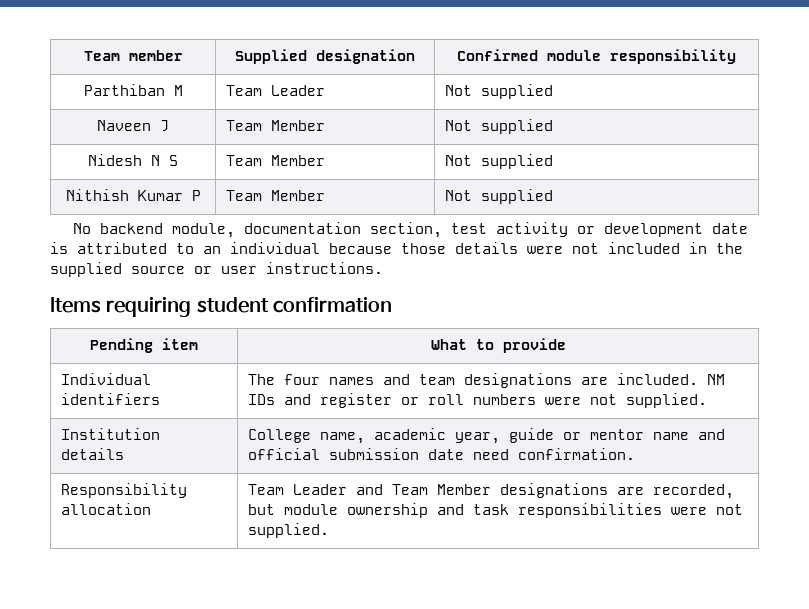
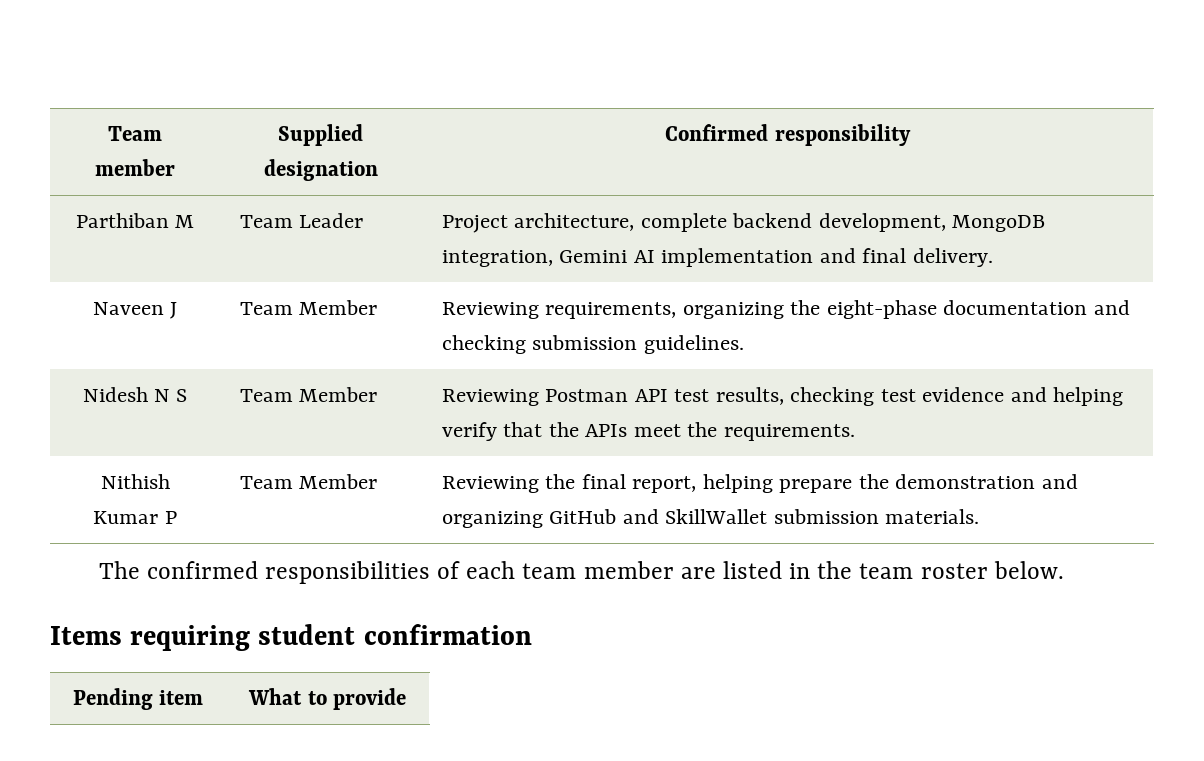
- Team member | Supplied designation | Confirmed module responsibility
+ Team member | Supplied designation | Confirmed responsibility
- Parthiban M | Team Leader | Not supplied
- Naveen J | Team Member | Not supplied
+ Parthiban M | Team Leader | Project architecture, complete backend development, MongoDB integration, Gemini AI implementation and final delivery.
+ Naveen J | Team Member | Reviewing requirements, organizing the eight-phase documentation and checking submission guidelines.
- Nidesh N S | Team Member | Not supplied
+ Nidesh N S | Team Member | Reviewing Postman API test results, checking test evidence and helping verify that the APIs meet the requirements.
- Nithish Kumar P | Team Member | Not supplied
- No backend module, documentation section, test activity or development date is attributed to an individual because those details were not included in the supplied source or user instructions.
+ Nithish Kumar P | Team Member | Reviewing the final report, helping prepare the demonstration and organizing GitHub and SkillWallet submission materials.
+ The confirmed responsibilities of each team member are listed in the team roster below.
- Individual identifiers | The four names and team designations are included. NM IDs and register or roll numbers were not supplied.
- Institution details | College name, academic year, guide or mentor name and official submission date need confirmation.
- Responsibility allocation | Team Leader and Team Member designations are recorded, but module ownership and task responsibilities were not supplied.

